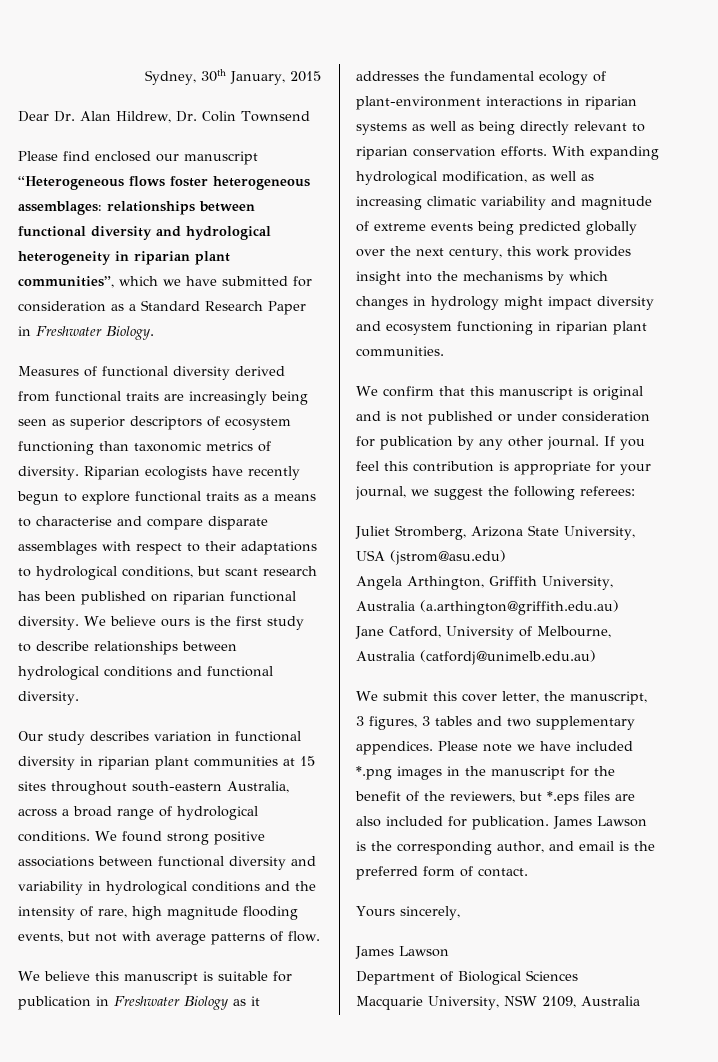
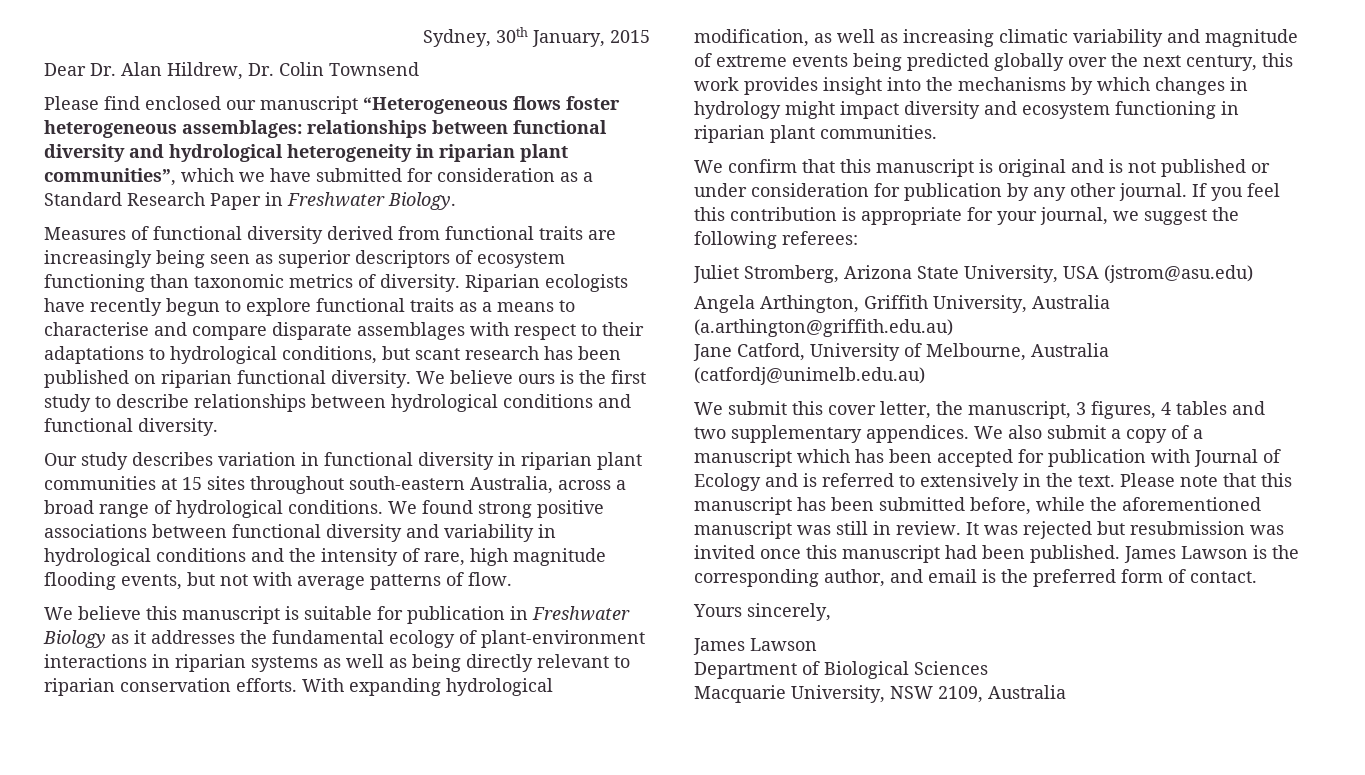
- We submit this cover letter, the manuscript, 3 figures, 3 tables and two supplementary appendices.
+ We submit this cover letter, the manuscript, 3 figures, 4 tables and two supplementary appendices.
- Please note we have included *.png images in the manuscript for the benefit of the reviewers, but *.eps files are also included for publication.
+ We also submit a copy of a manuscript which has been accepted for publication with Journal of Ecology and is referred to extensively in the text. Please note that this manuscript has been submitted before, while the aforementioned manuscript was still in review. It was rejected but resubmission was invited once this manuscript had been published.

